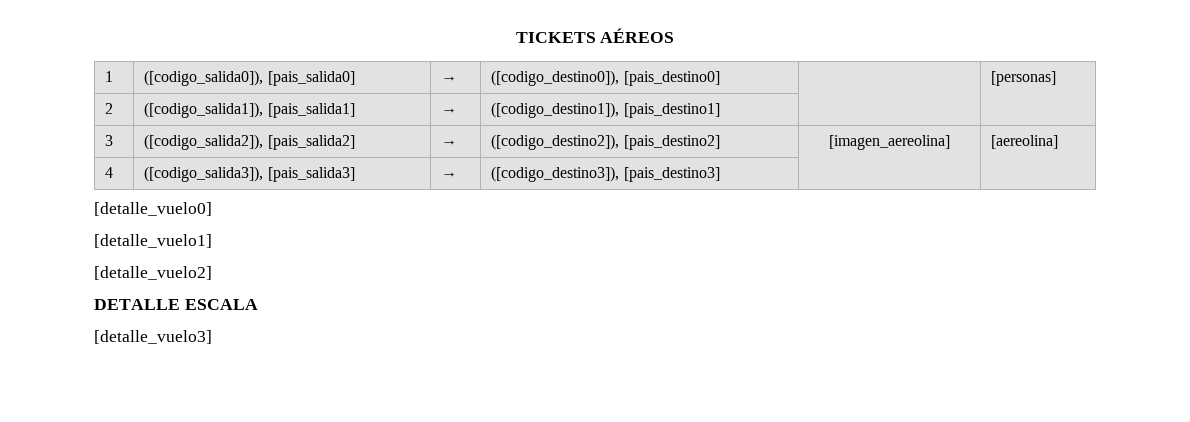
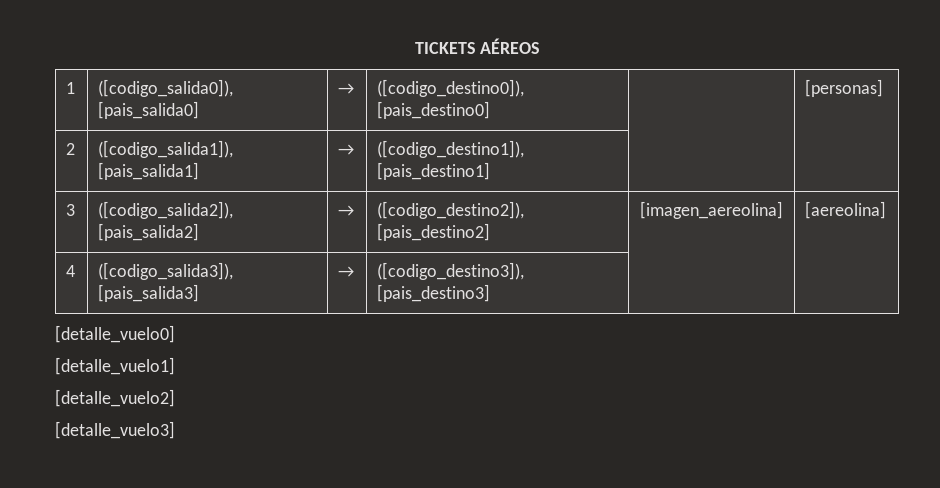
- DETALLE ESCALA

